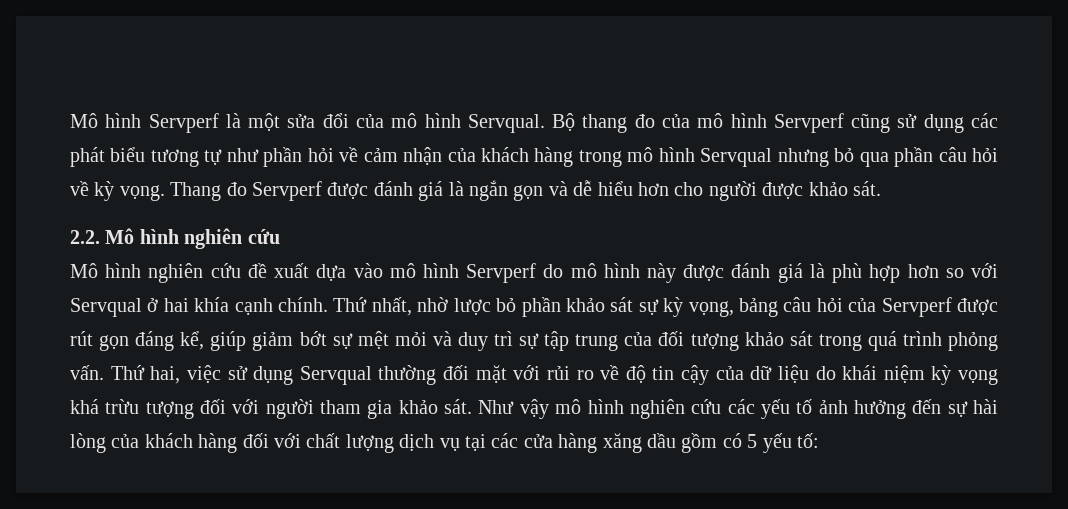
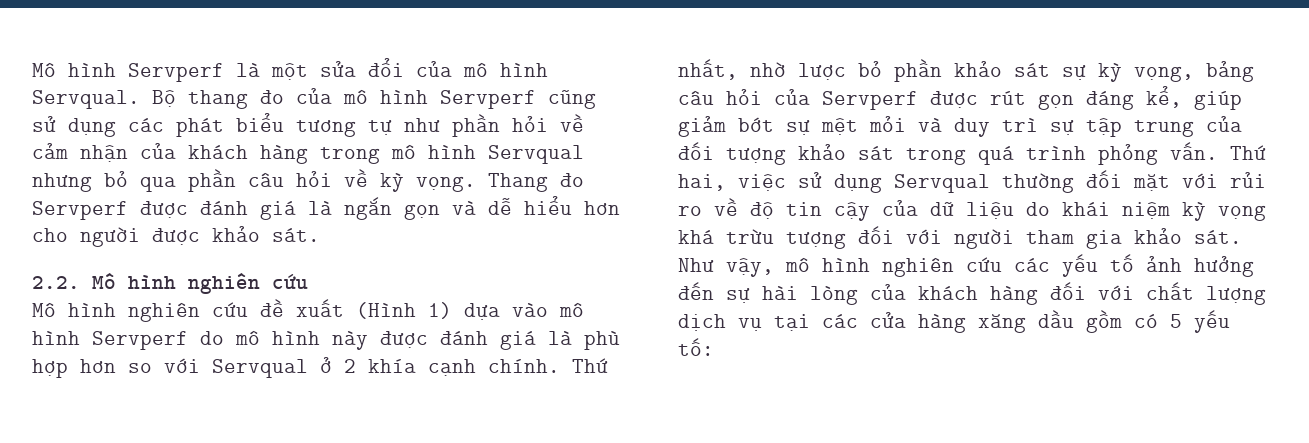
- Mô hình nghiên cứu đề xuất dựa vào mô hình Servperf do mô hình này được đánh giá là phù hợp hơn so với Servqual ở hai khía cạnh chính.
+ Mô hình nghiên cứu đề xuất (Hình 1) dựa vào mô hình Servperf do mô hình này được đánh giá là phù hợp hơn so với Servqual ở 2 khía cạnh chính.
- Như vậy mô hình nghiên cứu các yếu tố ảnh hưởng đến sự hài lòng của khách hàng đối với chất lượng dịch vụ tại các cửa hàng xăng dầu gồm có 5 yếu tố:
+ Như vậy, mô hình nghiên cứu các yếu tố ảnh hưởng đến sự hài lòng của khách hàng đối với chất lượng dịch vụ tại các cửa hàng xăng dầu gồm có 5 yếu tố:

